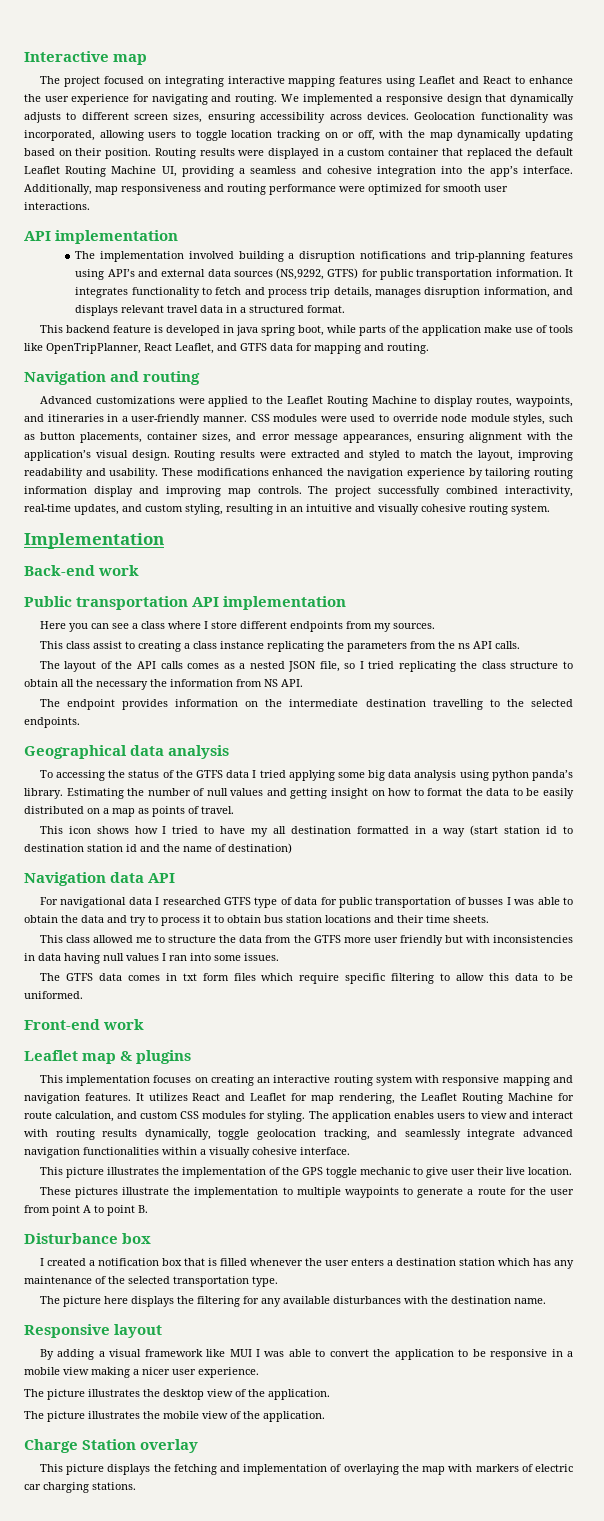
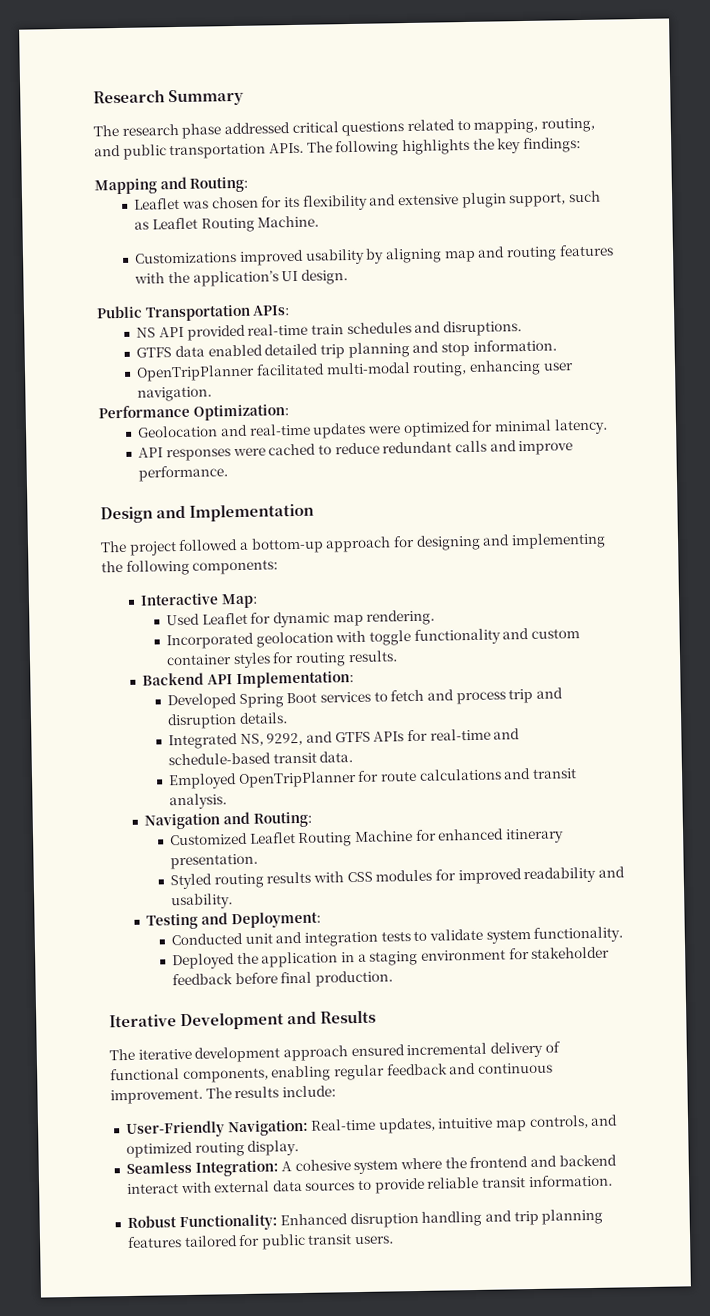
- Interactive map
- The project focused on integrating interactive mapping features using Leaflet and React to enhance the user experience for navigating and routing. We implemented a responsive design that dynamically adjusts to different screen sizes, ensuring accessibility across devices. Geolocation functionality was incorporated, allowing users to toggle location tracking on or off, with the map dynamically updating based on their position. Routing results were displayed in a custom container that replaced the default Leaflet Routing Machine UI, providing a seamless and cohesive integration into the app’s interface. Additionally, map responsiveness and routing performance were optimized for smooth user interactions.
- API implementation
- The implementation involved building a disruption notifications and trip-planning features using API’s and external data sources (NS,9292, GTFS) for public transportation information. It integrates functionality to fetch and process trip details, manages disruption information, and displays relevant travel data in a structured format.
- This backend feature is developed in java spring boot, while parts of the application make use of tools like OpenTripPlanner, React Leaflet, and GTFS data for mapping and routing.
- Navigation and routing
- Advanced customizations were applied to the Leaflet Routing Machine to display routes, waypoints, and itineraries in a user-friendly manner. CSS modules were used to override node module styles, such as button placements, container sizes, and error message appearances, ensuring alignment with the application’s visual design. Routing results were extracted and styled to match the layout, improving readability and usability. These modifications enhanced the navigation experience by tailoring routing information display and improving map controls. The project successfully combined interactivity, real-time updates, and custom styling, resulting in an intuitive and visually cohesive routing system.
- Implementation
- Back-end work
- Public transportation API implementation
- Here you can see a class where I store different endpoints from my sources.
- This class assist to creating a class instance replicating the parameters from the ns API calls.
- The layout of the API calls comes as a nested JSON file, so I tried replicating the class structure to obtain all the necessary the information from NS API.
- The endpoint provides information on the intermediate destination travelling to the selected endpoints.
- Geographical data analysis
- To accessing the status of the GTFS data I tried applying some big data analysis using python panda’s library. Estimating the number of null values and getting insight on how to format the data to be easily distributed on a map as points of travel.
- This icon shows how I tried to have my all destination formatted in a way (start station id to destination station id and the name of destination)
- Navigation data API
- For navigational data I researched GTFS type of data for public transportation of busses I was able to obtain the data and try to process it to obtain bus station locations and their time sheets.
- This class allowed me to structure the data from the GTFS more user friendly but with inconsistencies in data having null values I ran into some issues.
- The GTFS data comes in txt form files which require specific filtering to allow this data to be uniformed.
- Front-end work
- Leaflet map & plugins
- This implementation focuses on creating an interactive routing system with responsive mapping and navigation features. It utilizes React and Leaflet for map rendering, the Leaflet Routing Machine for route calculation, and custom CSS modules for styling. The application enables users to view and interact with routing results dynamically, toggle geolocation tracking, and seamlessly integrate advanced navigation functionalities within a visually cohesive interface.
- This picture illustrates the implementation of the GPS toggle mechanic to give user their live location.
- These pictures illustrate the implementation to multiple waypoints to generate a route for the user from point A to point B.
- Disturbance box
- I created a notification box that is filled whenever the user enters a destination station which has any maintenance of the selected transportation type.
- The picture here displays the filtering for any available disturbances with the destination name.
- Responsive layout
- By adding a visual framework like MUI I was able to convert the application to be responsive in a mobile view making a nicer user experience.
- The picture illustrates the desktop view of the application.
- The picture illustrates the mobile view of the application.
- Charge Station overlay
- This picture displays the fetching and implementation of overlaying the map with markers of electric car charging stations.
+ Research Summary
+ The research phase addressed critical questions related to mapping, routing, and public transportation APIs. The following highlights the key findings:
+ Mapping and Routing:
+ Leaflet was chosen for its flexibility and extensive plugin support, such as Leaflet Routing Machine.
+ Customizations improved usability by aligning map and routing features with the application’s UI design.
+ Public Transportation APIs:
+ NS API provided real-time train schedules and disruptions.
+ GTFS data enabled detailed trip planning and stop information.
+ OpenTripPlanner facilitated multi-modal routing, enhancing user navigation.
+ Performance Optimization:
+ Geolocation and real-time updates were optimized for minimal latency.
+ API responses were cached to reduce redundant calls and improve performance.
+ Design and Implementation
+ The project followed a bottom-up approach for designing and implementing the following components:
+ Interactive Map:
+ Used Leaflet for dynamic map rendering.
+ Incorporated geolocation with toggle functionality and custom container styles for routing results.
+ Backend API Implementation:
+ Developed Spring Boot services to fetch and process trip and disruption details.
+ Integrated NS, 9292, and GTFS APIs for real-time and schedule-based transit data.
+ Employed OpenTripPlanner for route calculations and transit analysis.
+ Navigation and Routing:
+ Customized Leaflet Routing Machine for enhanced itinerary presentation.
+ Styled routing results with CSS modules for improved readability and usability.
+ Testing and Deployment:
+ Conducted unit and integration tests to validate system functionality.
+ Deployed the application in a staging environment for stakeholder feedback before final production.
+ Iterative Development and Results
+ The iterative development approach ensured incremental delivery of functional components, enabling regular feedback and continuous improvement. The results include:
+ User-Friendly Navigation: Real-time updates, intuitive map controls, and optimized routing display.
+ Seamless Integration: A cohesive system where the frontend and backend interact with external data sources to provide reliable transit information.
+ Robust Functionality: Enhanced disruption handling and trip planning features tailored for public transit users.

